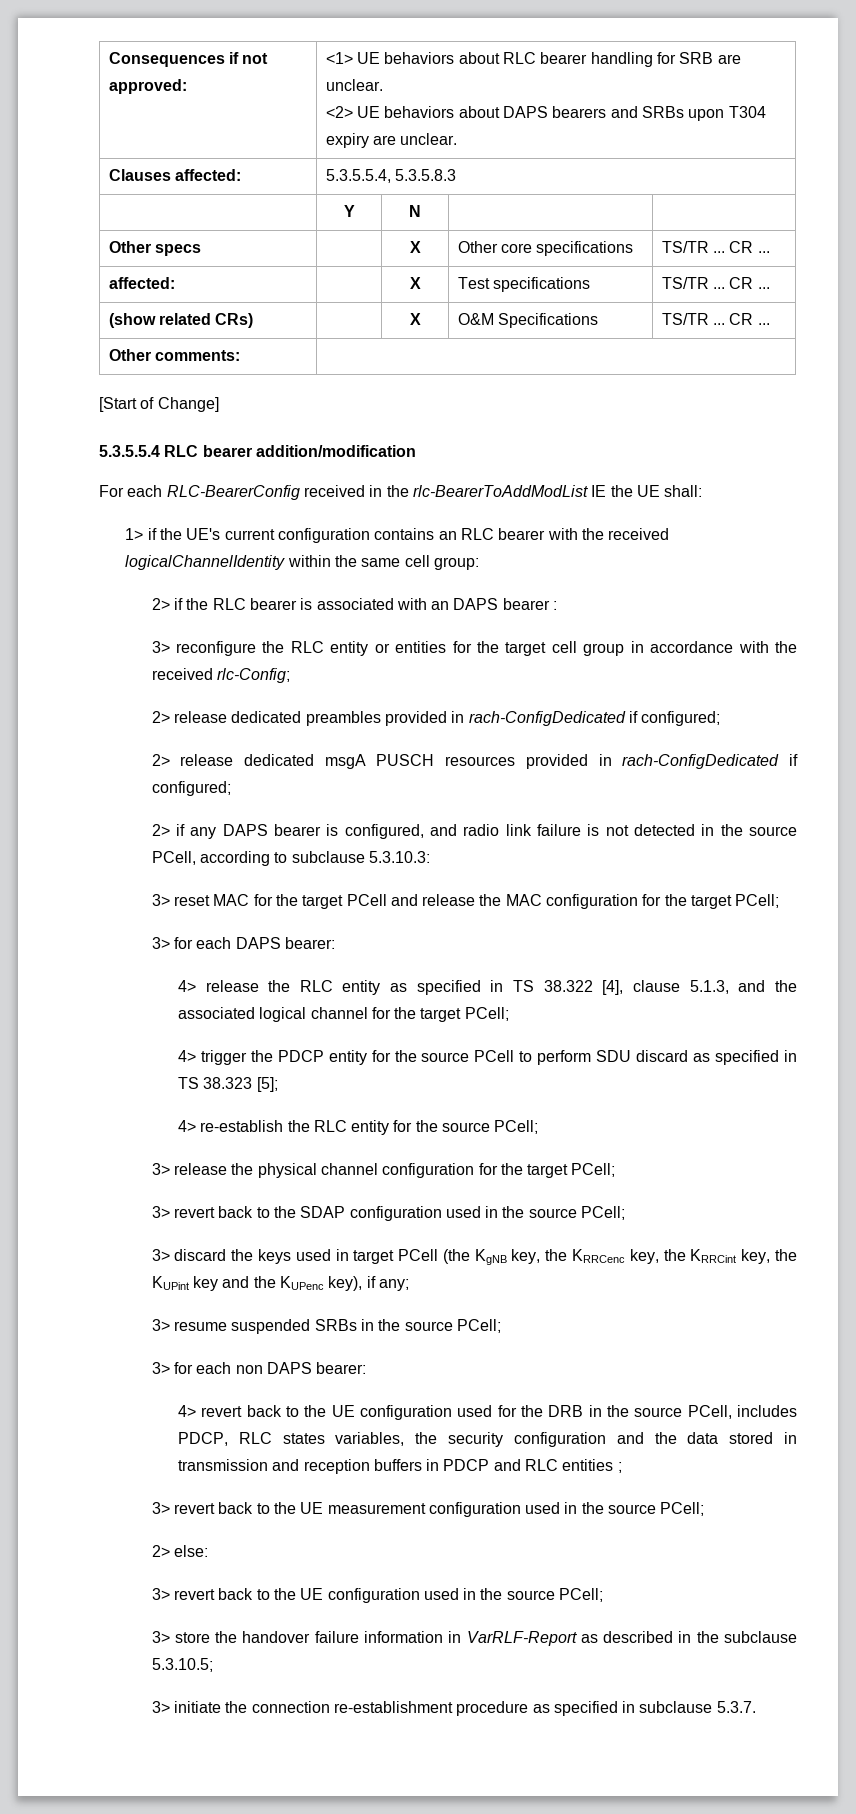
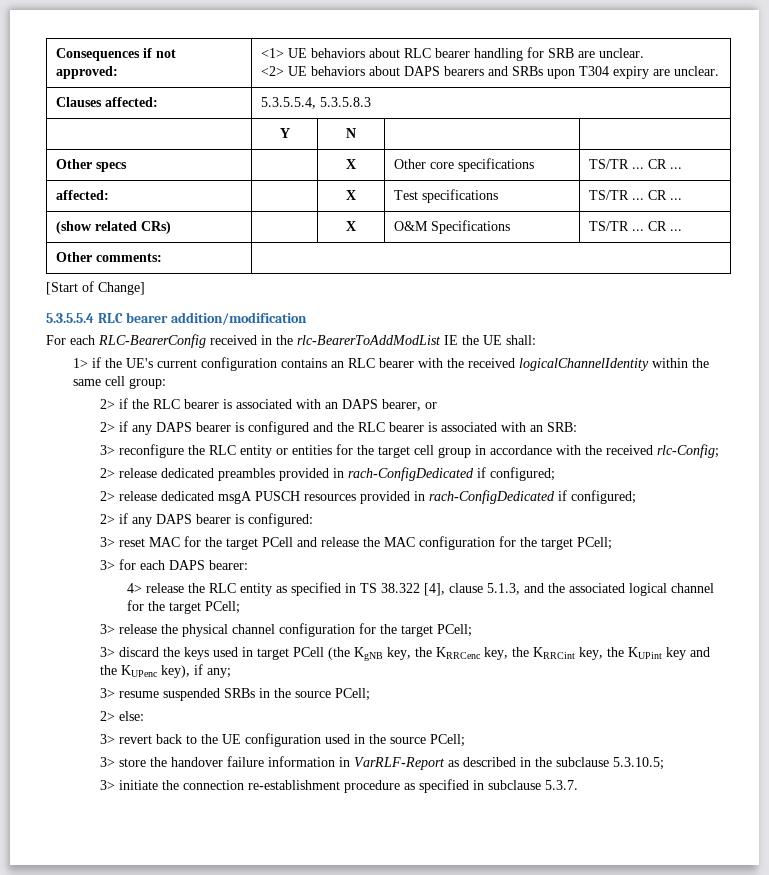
- 2> if the RLC bearer is associated with an DAPS bearer :
+ 2> if the RLC bearer is associated with an DAPS bearer, or
+ 2> if any DAPS bearer is configured and the RLC bearer is associated with an SRB:
- 2> if any DAPS bearer is configured, and radio link failure is not detected in the source PCell, according to subclause 5.3.10.3:
+ 2> if any DAPS bearer is configured:
- 4> trigger the PDCP entity for the source PCell to perform SDU discard as specified in TS 38.323 [5];
- 4> re-establish the RLC entity for the source PCell;
- 3> revert back to the SDAP configuration used in the source PCell;
- 3> for each non DAPS bearer:
- 4> revert back to the UE configuration used for the DRB in the source PCell, includes PDCP, RLC states variables, the security configuration and the data stored in transmission and reception buffers in PDCP and RLC entities ;
- 3> revert back to the UE measurement configuration used in the source PCell;

